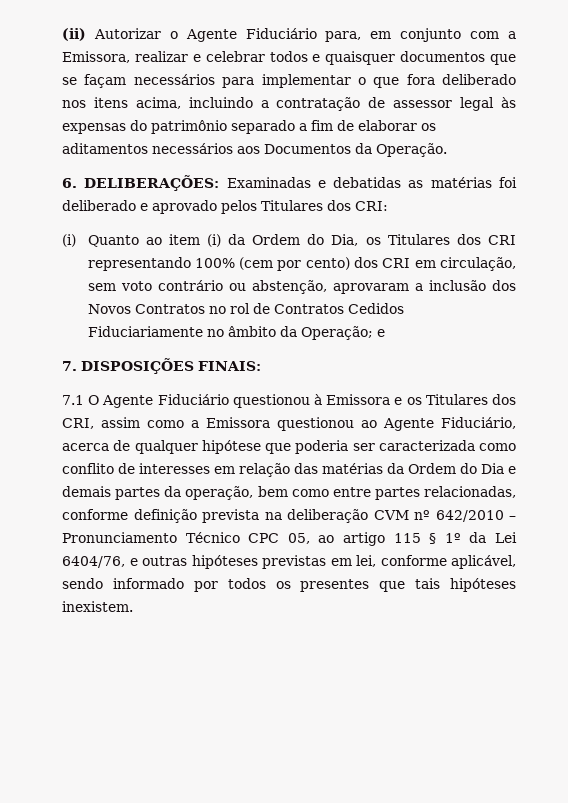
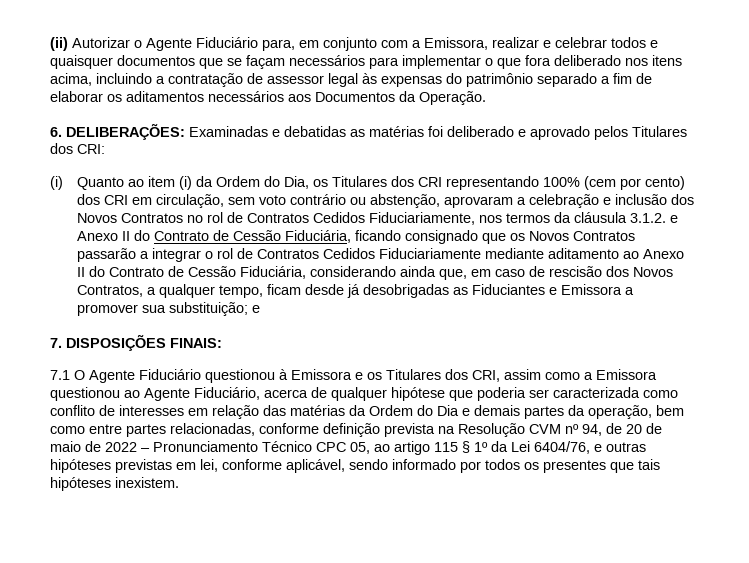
- (i) Quanto ao item (i) da Ordem do Dia, os Titulares dos CRI representando 100% (cem por cento) dos CRI em circulação, sem voto contrário ou abstenção, aprovaram a inclusão dos Novos Contratos no rol de Contratos Cedidos Fiduciariamente no âmbito da Operação; e
+ (i) Quanto ao item (i) da Ordem do Dia, os Titulares dos CRI representando 100% (cem por cento) dos CRI em circulação, sem voto contrário ou abstenção, aprovaram a celebração e inclusão dos Novos Contratos no rol de Contratos Cedidos Fiduciariamente, nos termos da cláusula 3.1.2. e Anexo II do Contrato de Cessão Fiduciária, ficando consignado que os Novos Contratos passarão a integrar o rol de Contratos Cedidos Fiduciariamente mediante aditamento ao Anexo II do Contrato de Cessão Fiduciária, considerando ainda que, em caso de rescisão dos Novos Contratos, a qualquer tempo, ficam desde já desobrigadas as Fiduciantes e Emissora a promover sua substituição; e
- 7.1 O Agente Fiduciário questionou à Emissora e os Titulares dos CRI, assim como a Emissora questionou ao Agente Fiduciário, acerca de qualquer hipótese que poderia ser caracterizada como conflito de interesses em relação das matérias da Ordem do Dia e demais partes da operação, bem como entre partes relacionadas, conforme definição prevista na deliberação CVM nº 642/2010 – Pronunciamento Técnico CPC 05, ao artigo 115 § 1º da Lei 6404/76, e outras hipóteses previstas em lei, conforme aplicável, sendo informado por todos os presentes que tais hipóteses inexistem.
+ 7.1 O Agente Fiduciário questionou à Emissora e os Titulares dos CRI, assim como a Emissora questionou ao Agente Fiduciário, acerca de qualquer hipótese que poderia ser caracterizada como conflito de interesses em relação das matérias da Ordem do Dia e demais partes da operação, bem como entre partes relacionadas, conforme definição prevista na Resolução CVM nº 94, de 20 de maio de 2022 – Pronunciamento Técnico CPC 05, ao artigo 115 § 1º da Lei 6404/76, e outras hipóteses previstas em lei, conforme aplicável, sendo informado por todos os presentes que tais hipóteses inexistem.

